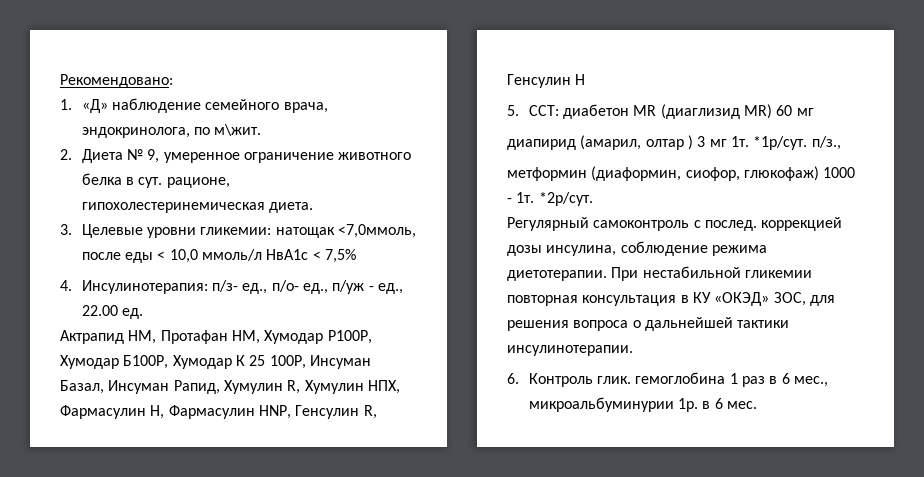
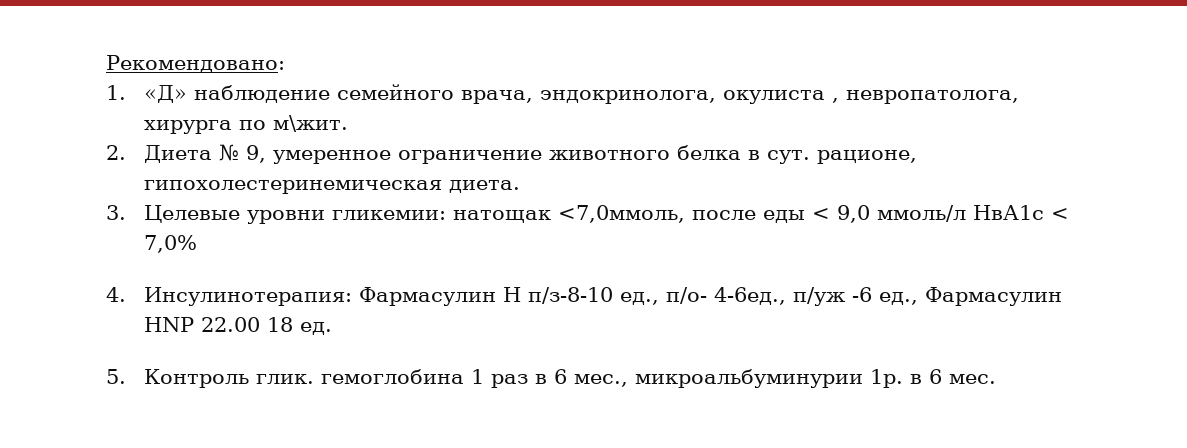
- 1. «Д» наблюдение семейного врача, эндокринолога, по м\жит.
+ 1. «Д» наблюдение семейного врача, эндокринолога, окулиста , невропатолога, хирурга по м\жит.
- 3. Целевые уровни гликемии: натощак <7,0ммоль, после еды < 10,0 ммоль/л НвА1с < 7,5%
+ 3. Целевые уровни гликемии: натощак <7,0ммоль, после еды < 9,0 ммоль/л НвА1с < 7,0%
- 4. Инсулинотерапия: п/з- ед., п/о- ед., п/уж - ед., 22.00 ед.
- Актрапид НМ, Протафан НМ, Хумодар Р100Р, Хумодар Б100Р, Хумодар К 25 100Р, Инсуман Базал, Инсуман Рапид, Хумулин R, Хумулин НПХ, Фармасулин Н, Фармасулин НNР, Генсулин R, Генсулин Н
- 5. ССТ: диабетон МR (диаглизид МR) 60 мг
- диапирид (амарил, олтар ) 3 мг 1т. *1р/сут. п/з.,
- метформин (диаформин, сиофор, глюкофаж) 1000 - 1т. *2р/сут.
- Регулярный самоконтроль с послед. коррекцией дозы инсулина, соблюдение режима диетотерапии. При нестабильной гликемии повторная консультация в КУ «ОКЭД» ЗОС, для решения вопроса о дальнейшей тактики инсулинотерапии.
- 6. Контроль глик. гемоглобина 1 раз в 6 мес., микроальбуминурии 1р. в 6 мес.
+ 4. Инсулинотерапия: Фармасулин Н п/з-8-10 ед., п/о- 4-6ед., п/уж -6 ед., Фармасулин НNP 22.00 18 ед.
+ 5. Контроль глик. гемоглобина 1 раз в 6 мес., микроальбуминурии 1р. в 6 мес.

